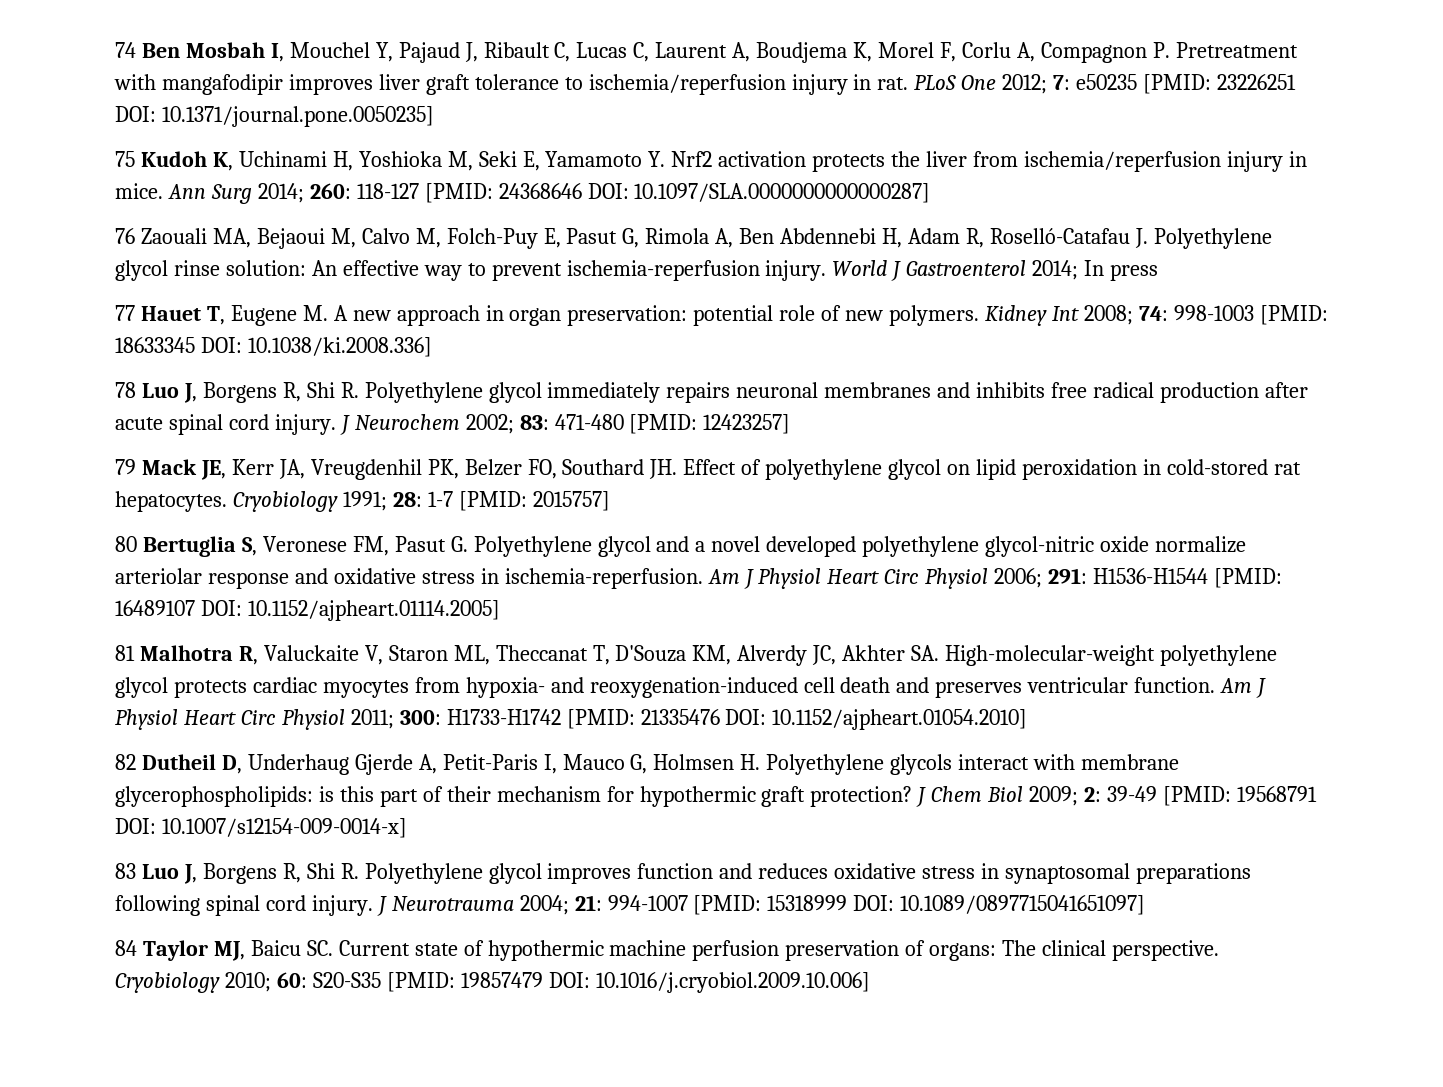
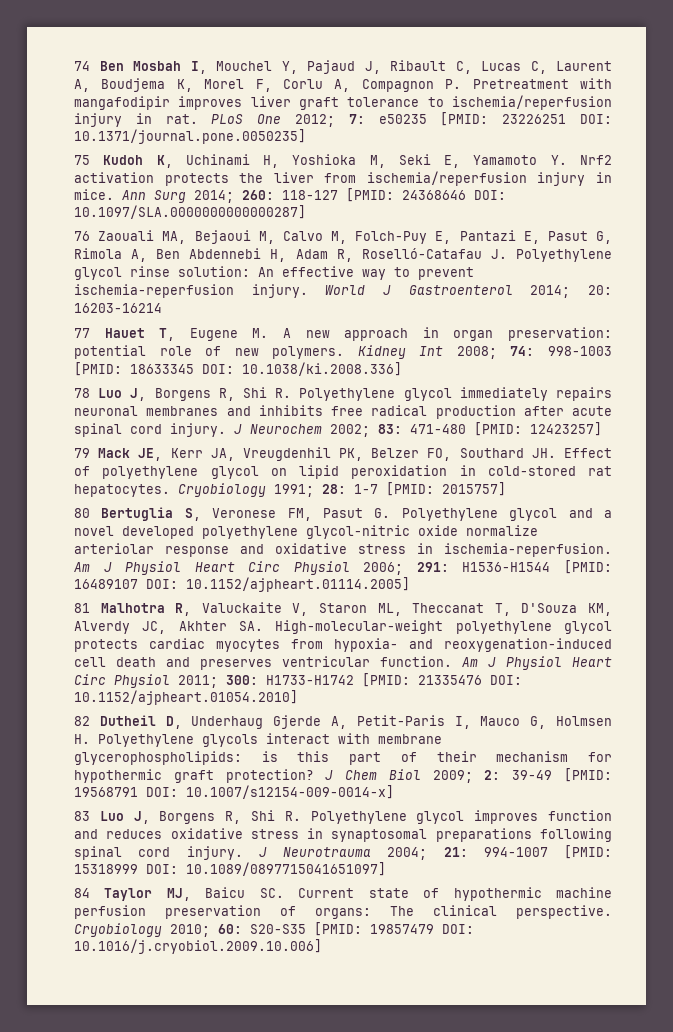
- 76 Zaouali MA, Bejaoui M, Calvo M, Folch-Puy E, Pasut G, Rimola A, Ben Abdennebi H, Adam R, Roselló-Catafau J. Polyethylene glycol rinse solution: An effective way to prevent ischemia-reperfusion injury.
+ 76 Zaouali MA, Bejaoui M, Calvo M, Folch-Puy E, Pantazi E, Pasut G, Rimola A, Ben Abdennebi H, Adam R, Roselló-Catafau J. Polyethylene glycol rinse solution: An effective way to prevent ischemia-reperfusion injury.
- World J Gastroenterol 2014; In press
+ World J Gastroenterol 2014; 20: 16203-16214

